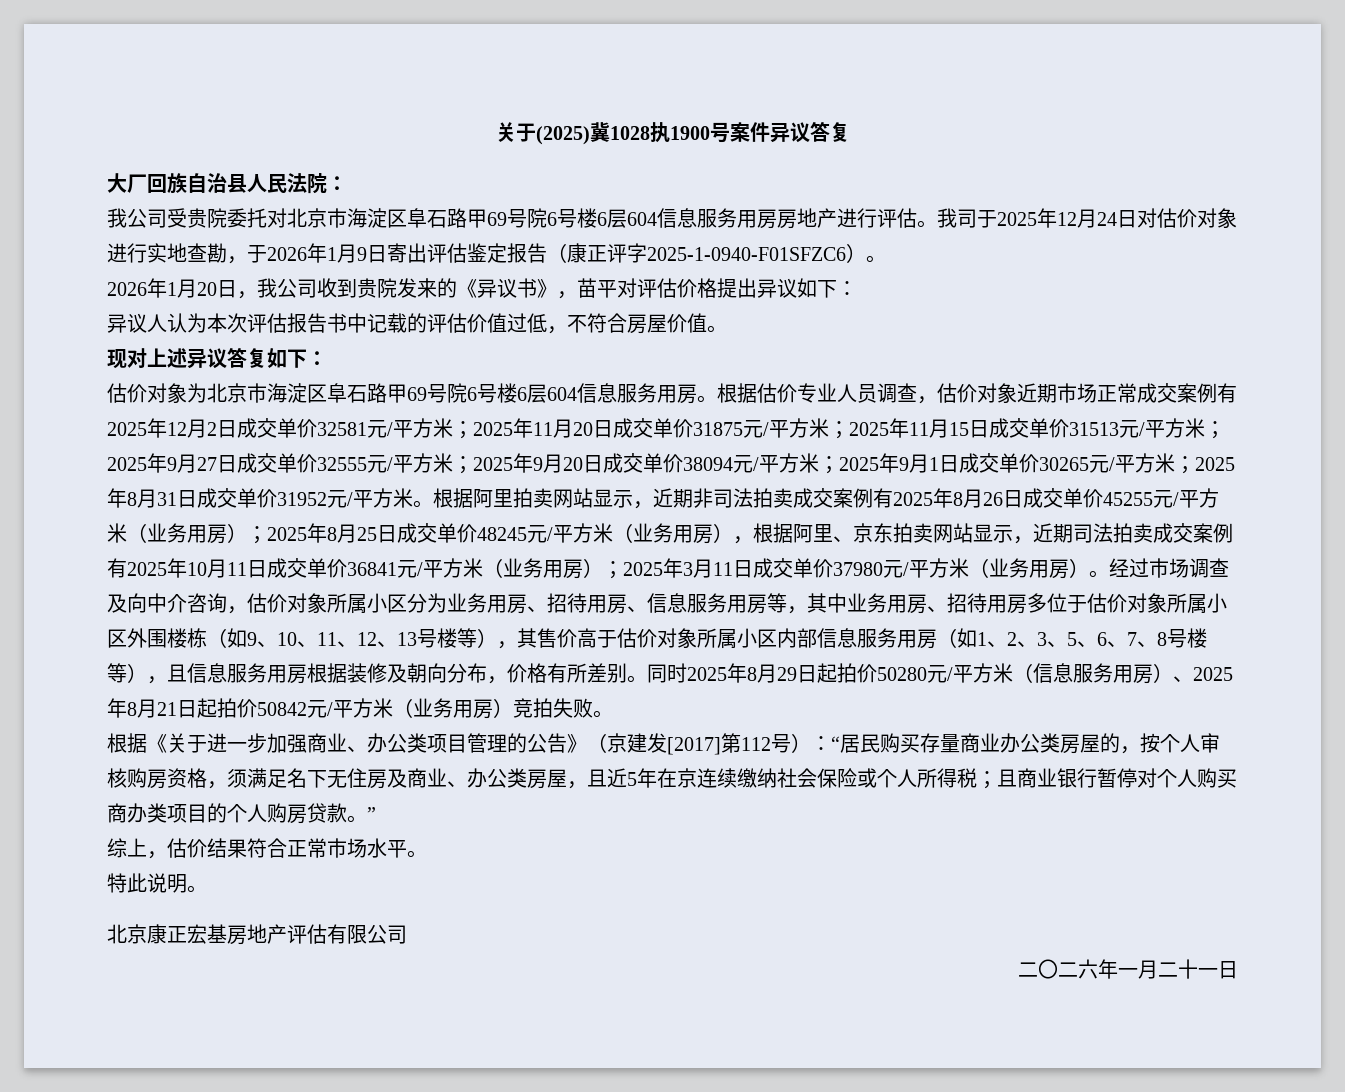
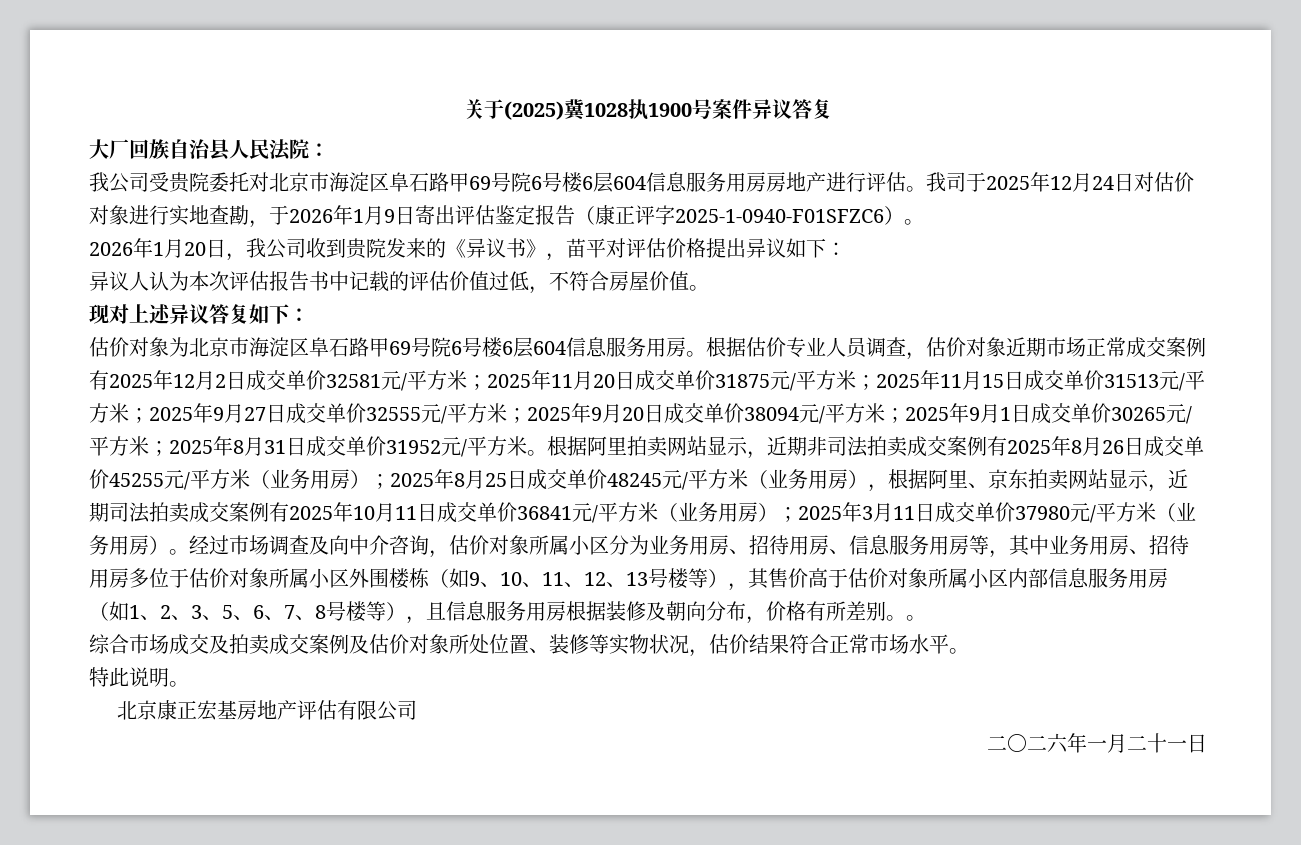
- 经过市场调查及向中介咨询，估价对象所属小区分为业务用房、招待用房、信息服务用房等，其中业务用房、招待用房多位于估价对象所属小区外围楼栋（如9、10、11、12、13号楼等），其售价高于估价对象所属小区内部信息服务用房（如1、2、3、5、6、7、8号楼等），且信息服务用房根据装修及朝向分布，价格有所差别。同时2025年8月29日起拍价50280元/平方米（信息服务用房）、2025年8月21日起拍价50842元/平方米（业务用房）竞拍失败。
- 根据《关于进一步加强商业、办公类项目管理的公告》（京建发[2017]第112号）：“居民购买存量商业办公类房屋的，按个人审核购房资格，须满足名下无住房及商业、办公类房屋，且近5年在京连续缴纳社会保险或个人所得税；且商业银行暂停对个人购买商办类项目的个人购房贷款。”
- 综上，估价结果符合正常市场水平。
+ 经过市场调查及向中介咨询，估价对象所属小区分为业务用房、招待用房、信息服务用房等，其中业务用房、招待用房多位于估价对象所属小区外围楼栋（如9、10、11、12、13号楼等），其售价高于估价对象所属小区内部信息服务用房（如1、2、3、5、6、7、8号楼等），且信息服务用房根据装修及朝向分布，价格有所差别。。
+ 综合市场成交及拍卖成交案例及估价对象所处位置、装修等实物状况，估价结果符合正常市场水平。

